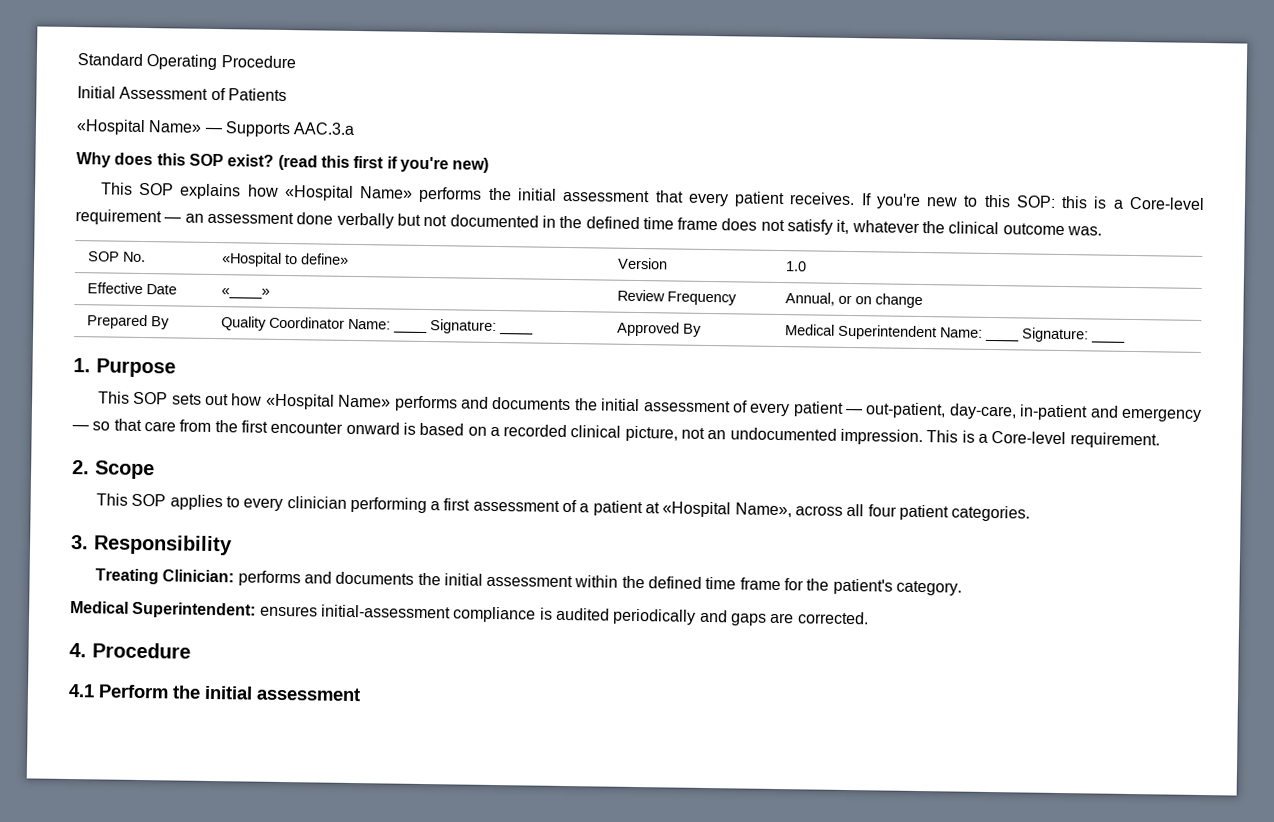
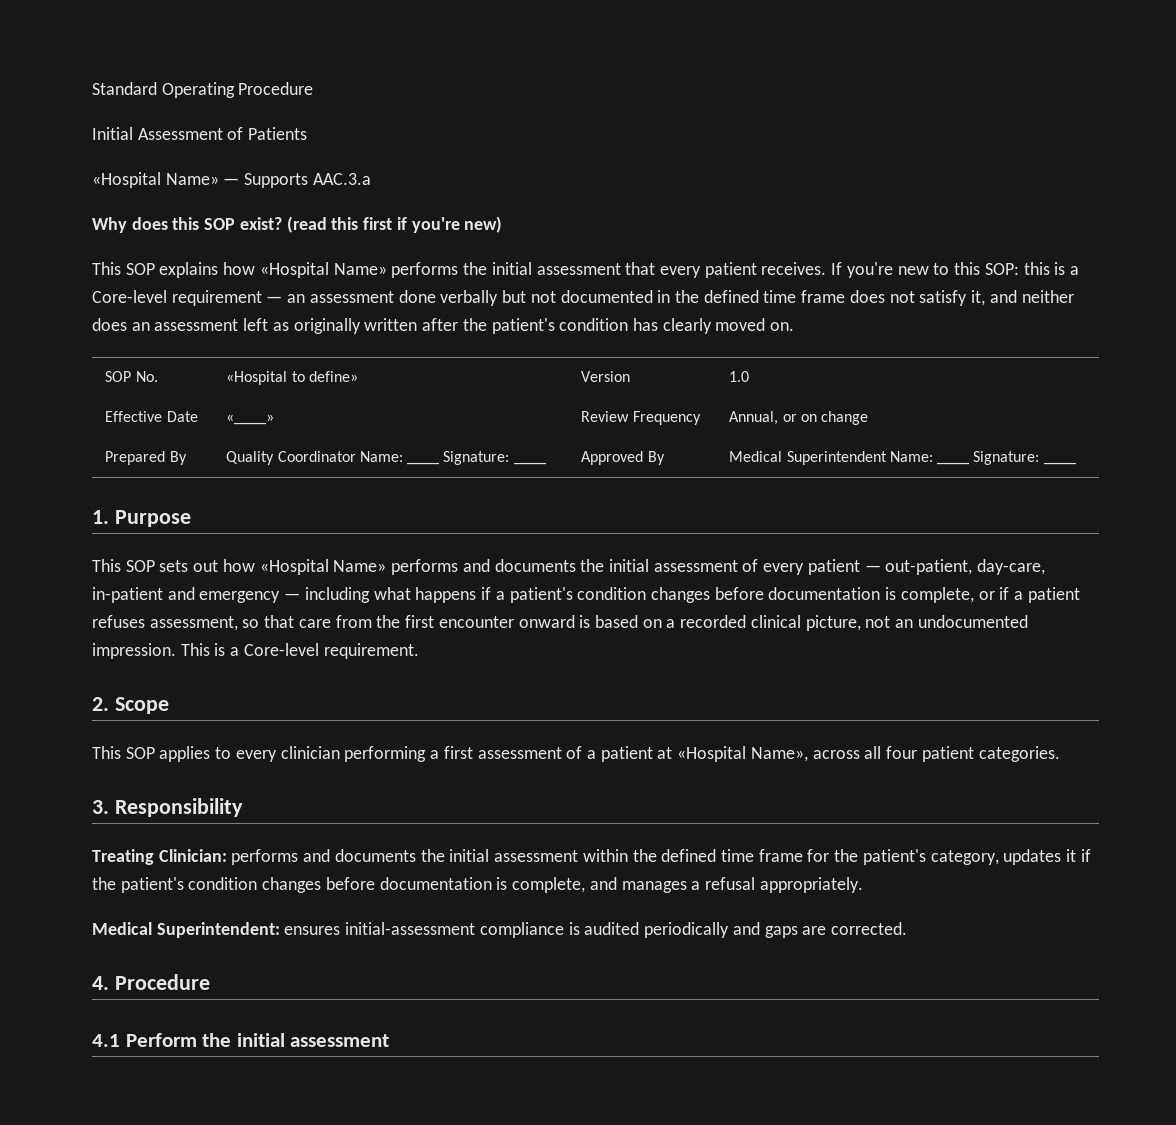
- If you're new to this SOP: this is a Core-level requirement — an assessment done verbally but not documented in the defined time frame does not satisfy it, whatever the clinical outcome was.
+ If you're new to this SOP: this is a Core-level requirement — an assessment done verbally but not documented in the defined time frame does not satisfy it, and neither does an assessment left as originally written after the patient's condition has clearly moved on.
- This SOP sets out how «Hospital Name» performs and documents the initial assessment of every patient — out-patient, day-care, in-patient and emergency — so that care from the first encounter onward is based on a recorded clinical picture, not an undocumented impression.
+ This SOP sets out how «Hospital Name» performs and documents the initial assessment of every patient — out-patient, day-care, in-patient and emergency — including what happens if a patient's condition changes before documentation is complete, or if a patient refuses assessment, so that care from the first encounter onward is based on a recorded clinical picture, not an undocumented impression.
- Treating Clinician: performs and documents the initial assessment within the defined time frame for the patient's category.
+ Treating Clinician: performs and documents the initial assessment within the defined time frame for the patient's category, updates it if the patient's condition changes before documentation is complete, and manages a refusal appropriately.

